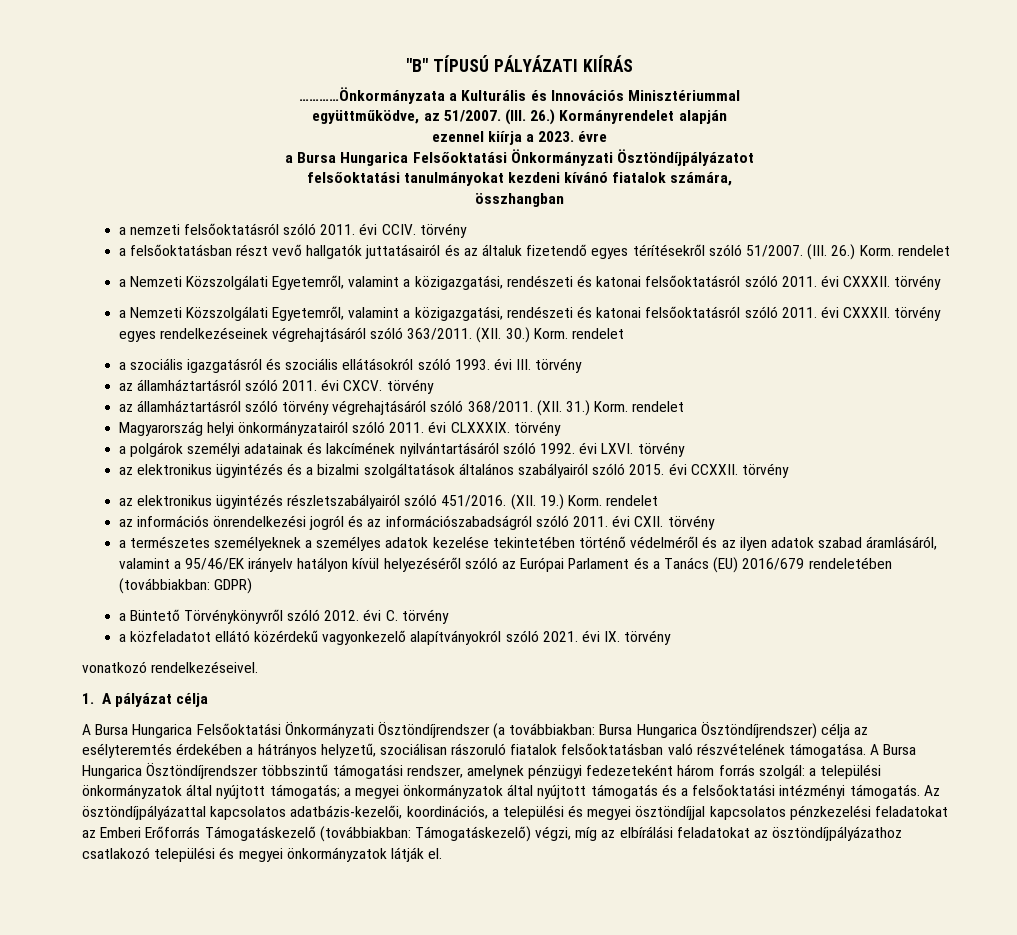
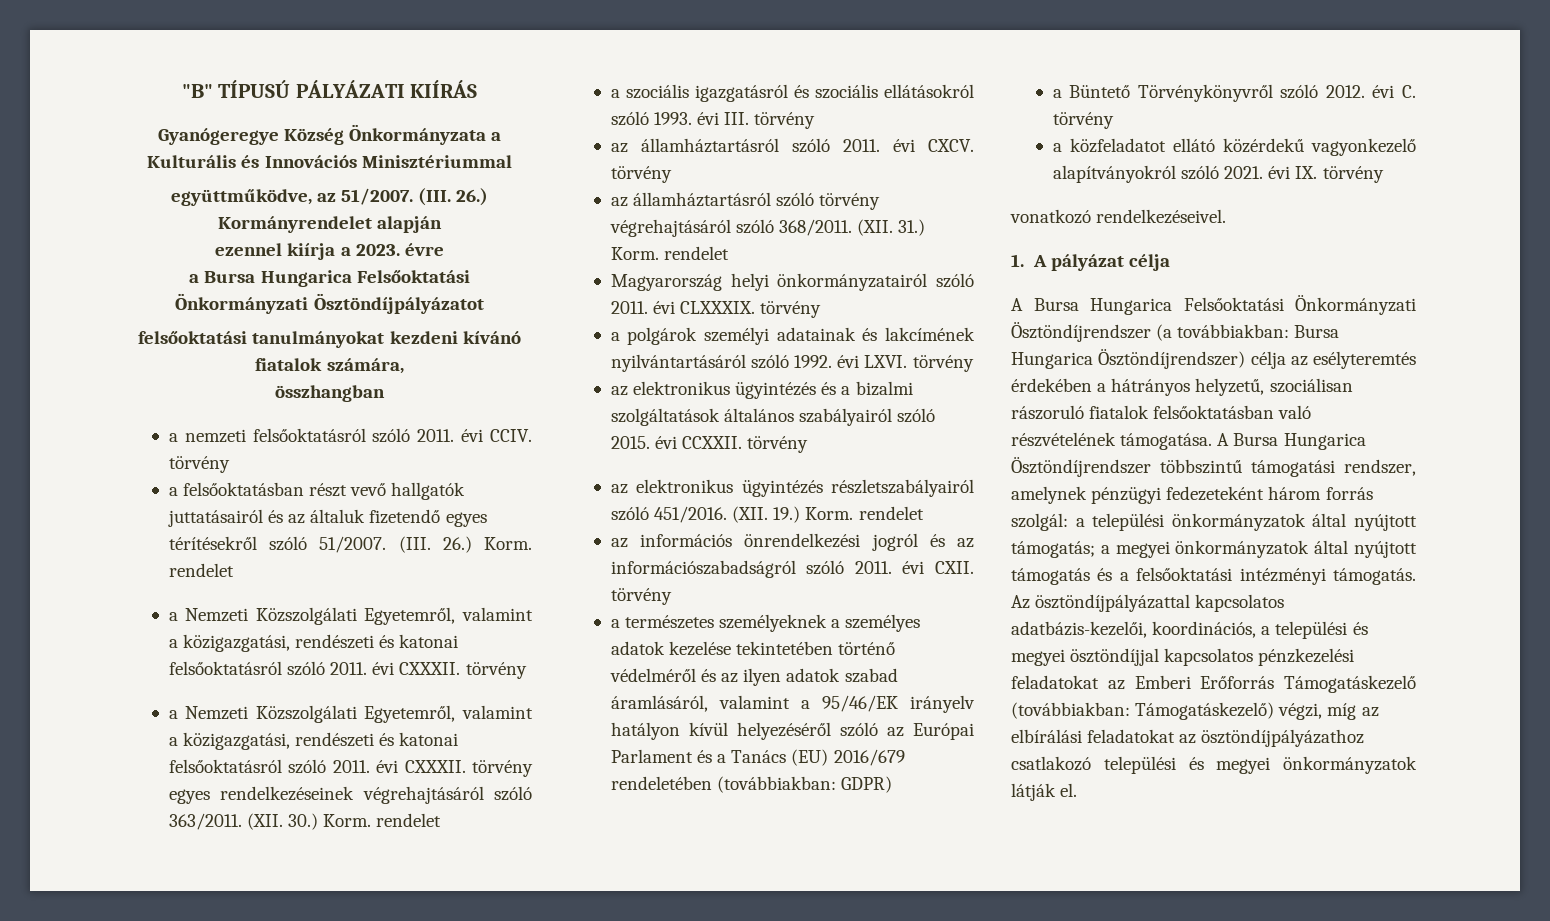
- …………Önkormányzata a Kulturális és Innovációs Minisztériummal
+ Gyanógeregye Község Önkormányzata a Kulturális és Innovációs Minisztériummal

